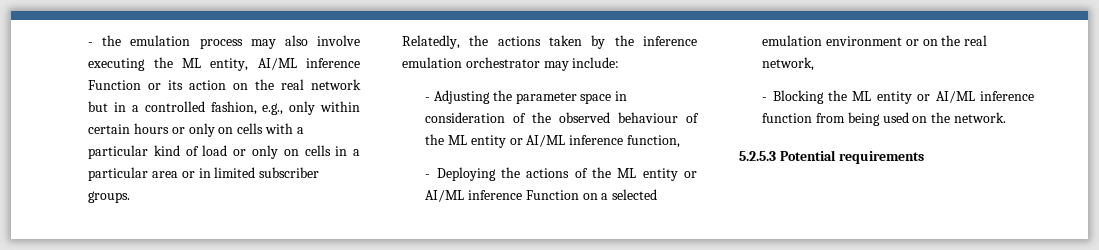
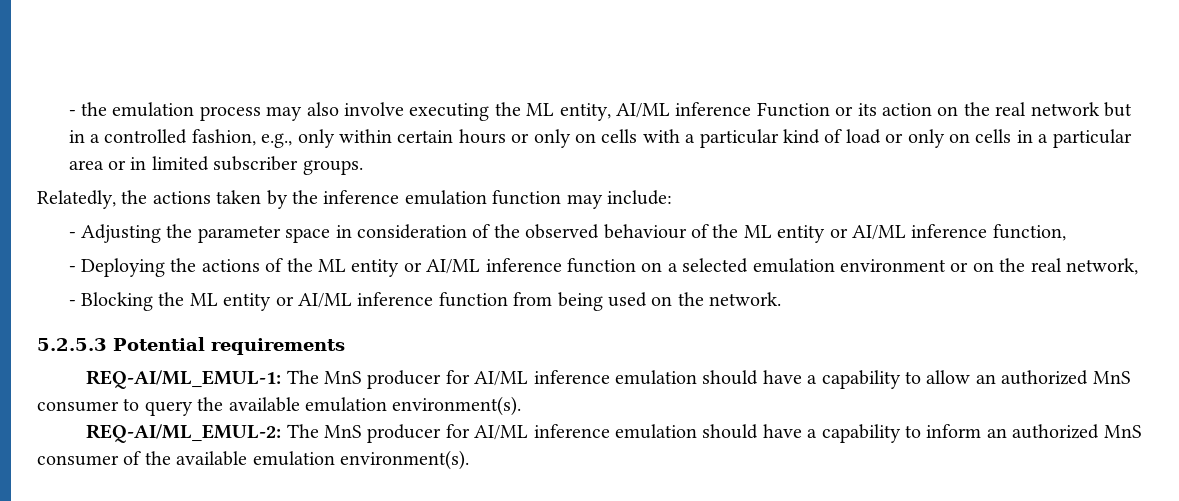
- Relatedly, the actions taken by the inference emulation orchestrator may include:
+ Relatedly, the actions taken by the inference emulation function may include:
- - Deploying the actions of the ML entity or AI/ML inference Function on a selected emulation environment or on the real network,
+ - Deploying the actions of the ML entity or AI/ML inference function on a selected emulation environment or on the real network,
+ REQ-AI/ML_EMUL-1: The MnS producer for AI/ML inference emulation should have a capability to allow an authorized MnS consumer to query the available emulation environment(s).
+ REQ-AI/ML_EMUL-2: The MnS producer for AI/ML inference emulation should have a capability to inform an authorized MnS consumer of the available emulation environment(s).

